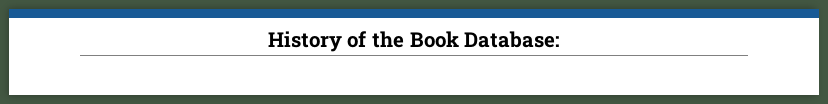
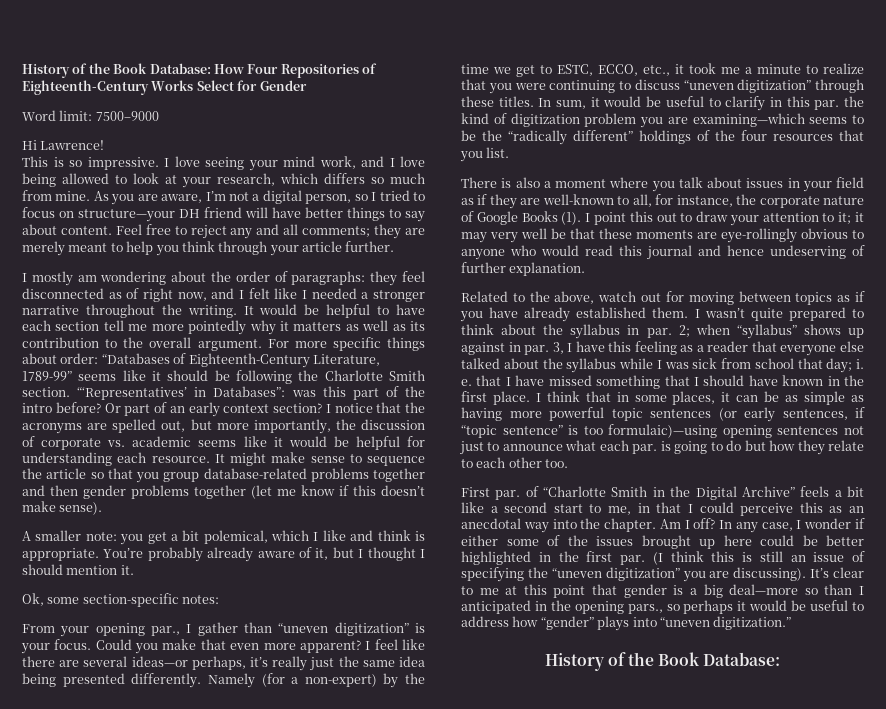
+ History of the Book Database: How Four Repositories of Eighteenth-Century Works Select for Gender
+ Word limit: 7500–9000
+ Hi Lawrence!
+ This is so impressive. I love seeing your mind work, and I love being allowed to look at your research, which differs so much from mine. As you are aware, I’m not a digital person, so I tried to focus on structure—your DH friend will have better things to say about content. Feel free to reject any and all comments; they are merely meant to help you think through your article further.
+ I mostly am wondering about the order of paragraphs: they feel disconnected as of right now, and I felt like I needed a stronger narrative throughout the writing. It would be helpful to have each section tell me more pointedly why it matters as well as its contribution to the overall argument. For more specific things about order: “Databases of Eighteenth-Century Literature, 1789-99” seems like it should be following the Charlotte Smith section. “‘Representatives’ in Databases”: was this part of the intro before? Or part of an early context section? I notice that the acronyms are spelled out, but more importantly, the discussion of corporate vs. academic seems like it would be helpful for understanding each resource. It might make sense to sequence the article so that you group database-related problems together and then gender problems together (let me know if this doesn’t make sense).
+ A smaller note: you get a bit polemical, which I like and think is appropriate. You’re probably already aware of it, but I thought I should mention it.
+ Ok, some section-specific notes:
+ From your opening par., I gather than “uneven digitization” is your focus. Could you make that even more apparent? I feel like there are several ideas—or perhaps, it’s really just the same idea being presented differently. Namely (for a non-expert) by the time we get to ESTC, ECCO, etc., it took me a minute to realize that you were continuing to discuss “uneven digitization” through these titles. In sum, it would be useful to clarify in this par. the kind of digitization problem you are examining—which seems to be the “radically different” holdings of the four resources that you list.
+ There is also a moment where you talk about issues in your field as if they are well-known to all, for instance, the corporate nature of Google Books (1). I point this out to draw your attention to it; it may very well be that these moments are eye-rollingly obvious to anyone who would read this journal and hence undeserving of further explanation.
+ Related to the above, watch out for moving between topics as if you have already established them. I wasn’t quite prepared to think about the syllabus in par. 2; when “syllabus” shows up against in par. 3, I have this feeling as a reader that everyone else talked about the syllabus while I was sick from school that day; i. e. that I have missed something that I should have known in the first place. I think that in some places, it can be as simple as having more powerful topic sentences (or early sentences, if “topic sentence” is too formulaic)—using opening sentences not just to announce what each par. is going to do but how they relate to each other too.
+ First par. of “Charlotte Smith in the Digital Archive” feels a bit like a second start to me, in that I could perceive this as an anecdotal way into the chapter. Am I off? In any case, I wonder if either some of the issues brought up here could be better highlighted in the first par. (I think this is still an issue of specifying the “uneven digitization” you are discussing). It’s clear to me at this point that gender is a big deal—more so than I anticipated in the opening pars., so perhaps it would be useful to address how “gender” plays into “uneven digitization.”

